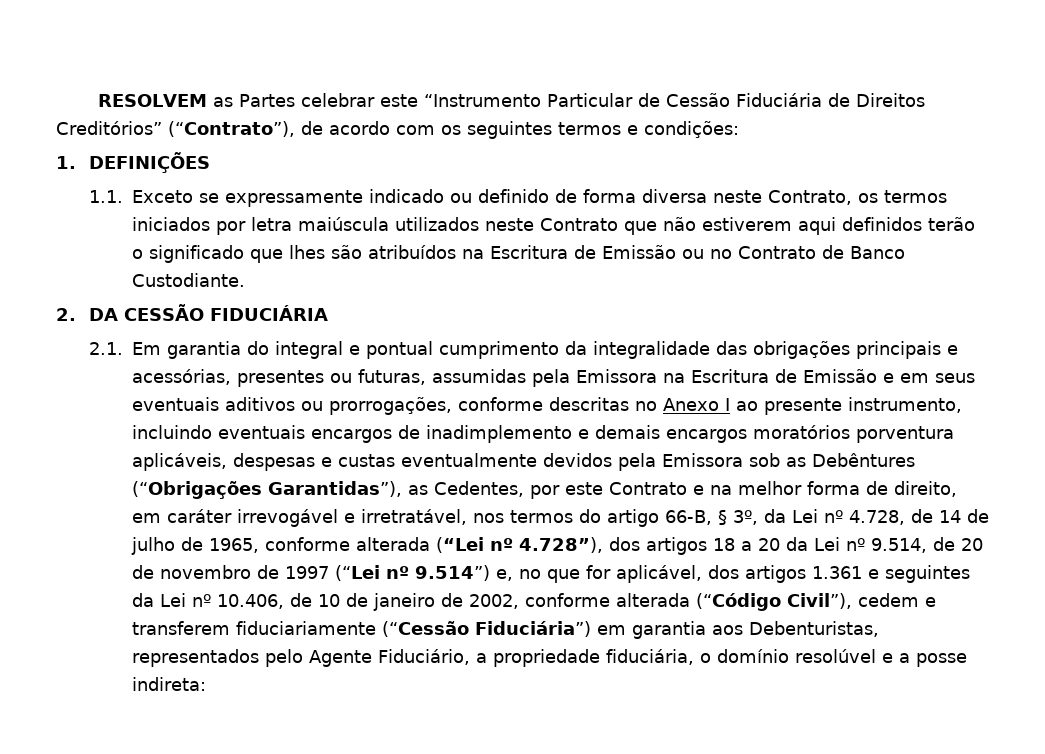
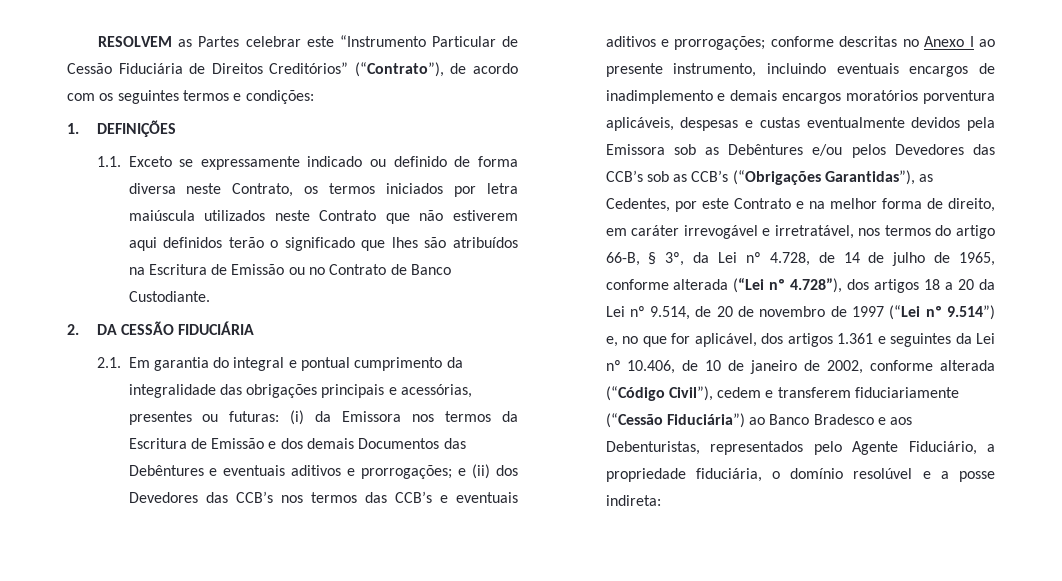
- 2.1. Em garantia do integral e pontual cumprimento da integralidade das obrigações principais e acessórias, presentes ou futuras, assumidas pela Emissora na Escritura de Emissão e em seus eventuais aditivos ou prorrogações, conforme descritas no Anexo I ao presente instrumento, incluindo eventuais encargos de inadimplemento e demais encargos moratórios porventura aplicáveis, despesas e custas eventualmente devidos pela Emissora sob as Debêntures (“Obrigações Garantidas”), as Cedentes, por este Contrato e na melhor forma de direito, em caráter irrevogável e irretratável, nos termos do artigo 66-B, § 3º, da Lei nº 4.728, de 14 de julho de 1965, conforme alterada (“Lei nº 4.728”), dos artigos 18 a 20 da Lei nº 9.514, de 20 de novembro de 1997 (“Lei nº 9.514”) e, no que for aplicável, dos artigos 1.361 e seguintes da Lei nº 10.406, de 10 de janeiro de 2002, conforme alterada (“Código Civil”), cedem e transferem fiduciariamente (“Cessão Fiduciária”) em garantia aos Debenturistas, representados pelo Agente Fiduciário, a propriedade fiduciária, o domínio resolúvel e a posse indireta:
+ 2.1. Em garantia do integral e pontual cumprimento da integralidade das obrigações principais e acessórias, presentes ou futuras: (i) da Emissora nos termos da Escritura de Emissão e dos demais Documentos das Debêntures e eventuais aditivos e prorrogações; e (ii) dos Devedores das CCB’s nos termos das CCB’s e eventuais aditivos e prorrogações; conforme descritas no Anexo I ao presente instrumento, incluindo eventuais encargos de inadimplemento e demais encargos moratórios porventura aplicáveis, despesas e custas eventualmente devidos pela Emissora sob as Debêntures e/ou pelos Devedores das CCB’s sob as CCB’s (“Obrigações Garantidas”), as Cedentes, por este Contrato e na melhor forma de direito, em caráter irrevogável e irretratável, nos termos do artigo 66-B, § 3º, da Lei nº 4.728, de 14 de julho de 1965, conforme alterada (“Lei nº 4.728”), dos artigos 18 a 20 da Lei nº 9.514, de 20 de novembro de 1997 (“Lei nº 9.514”) e, no que for aplicável, dos artigos 1.361 e seguintes da Lei nº 10.406, de 10 de janeiro de 2002, conforme alterada (“Código Civil”), cedem e transferem fiduciariamente (“Cessão Fiduciária”) ao Banco Bradesco e aos Debenturistas, representados pelo Agente Fiduciário, a propriedade fiduciária, o domínio resolúvel e a posse indireta:

